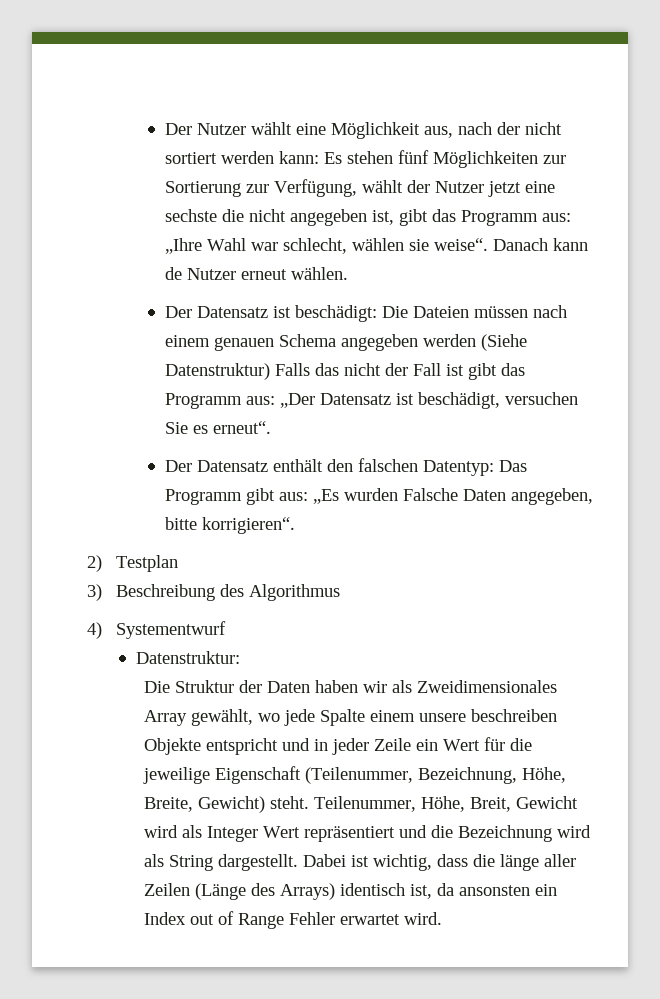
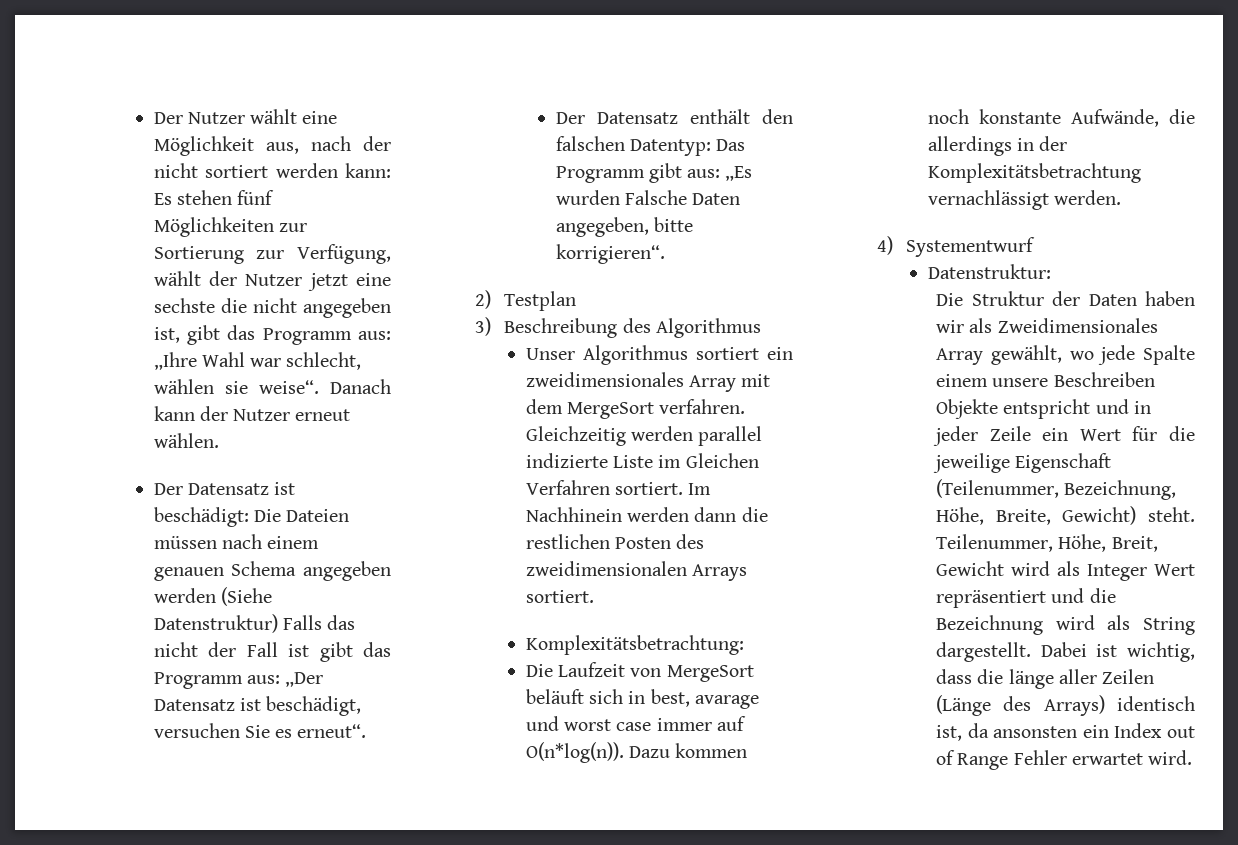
- Danach kann de Nutzer erneut wählen.
+ Danach kann der Nutzer erneut wählen.
+ Unser Algorithmus sortiert ein zweidimensionales Array mit dem MergeSort verfahren. Gleichzeitig werden parallel indizierte Liste im Gleichen Verfahren sortiert. Im Nachhinein werden dann die restlichen Posten des zweidimensionalen Arrays sortiert.
+ Komplexitätsbetrachtung:
+ Die Laufzeit von MergeSort beläuft sich in best, avarage und worst case immer auf O(n*log(n)). Dazu kommen noch konstante Aufwände, die allerdings in der Komplexitätsbetrachtung vernachlässigt werden.
- Die Struktur der Daten haben wir als Zweidimensionales Array gewählt, wo jede Spalte einem unsere beschreiben Objekte entspricht und in jeder Zeile ein Wert für die jeweilige Eigenschaft (Teilenummer, Bezeichnung, Höhe, Breite, Gewicht) steht.
+ Die Struktur der Daten haben wir als Zweidimensionales Array gewählt, wo jede Spalte einem unsere Beschreiben Objekte entspricht und in jeder Zeile ein Wert für die jeweilige Eigenschaft (Teilenummer, Bezeichnung, Höhe, Breite, Gewicht) steht.

